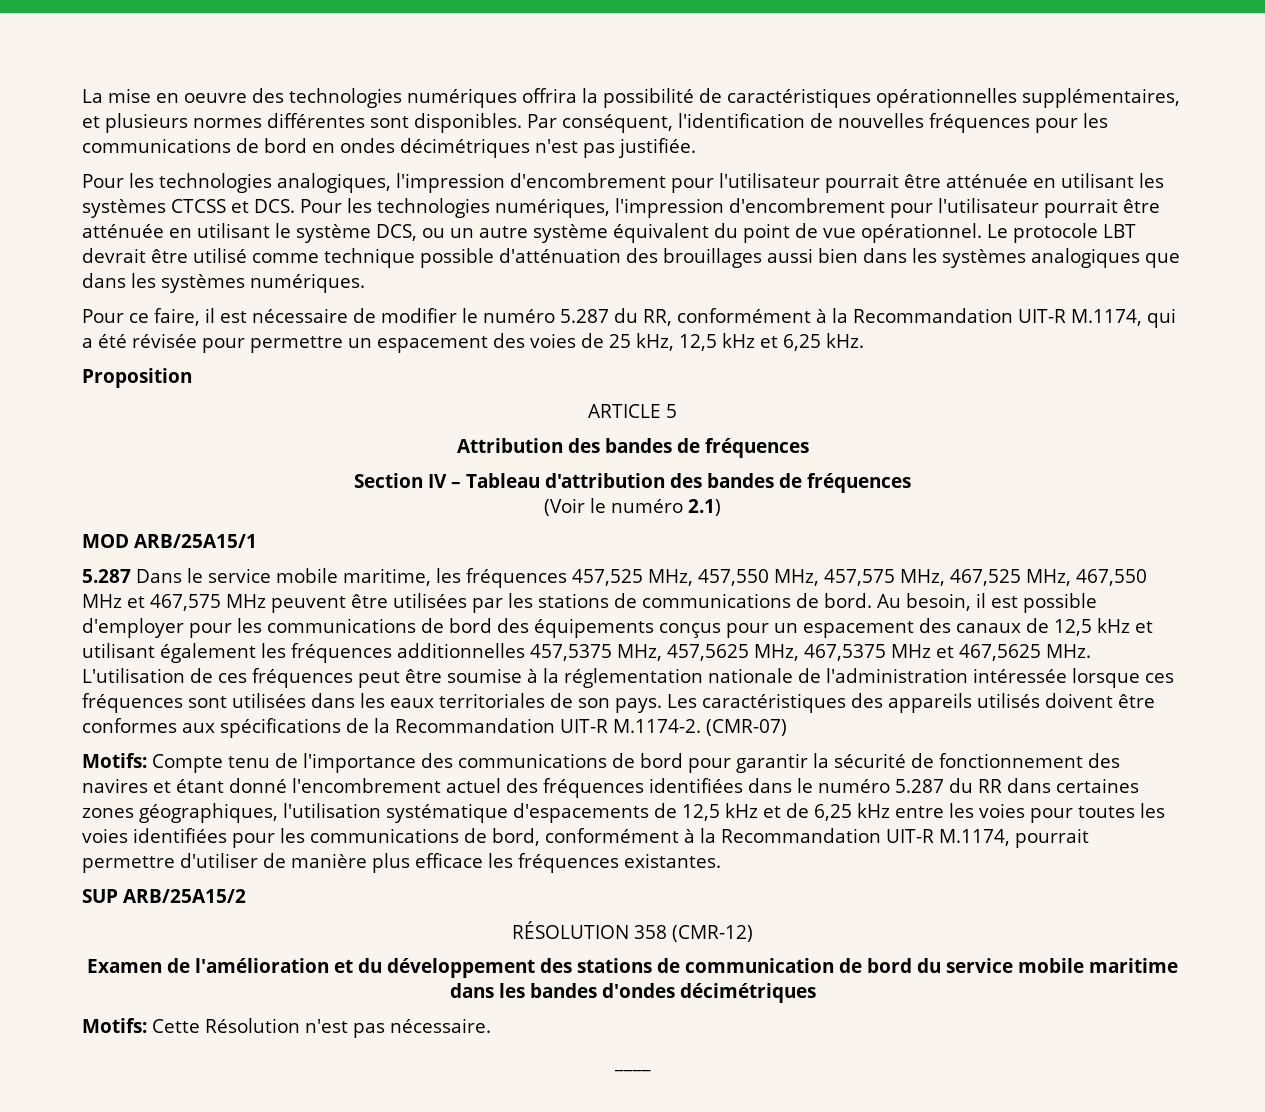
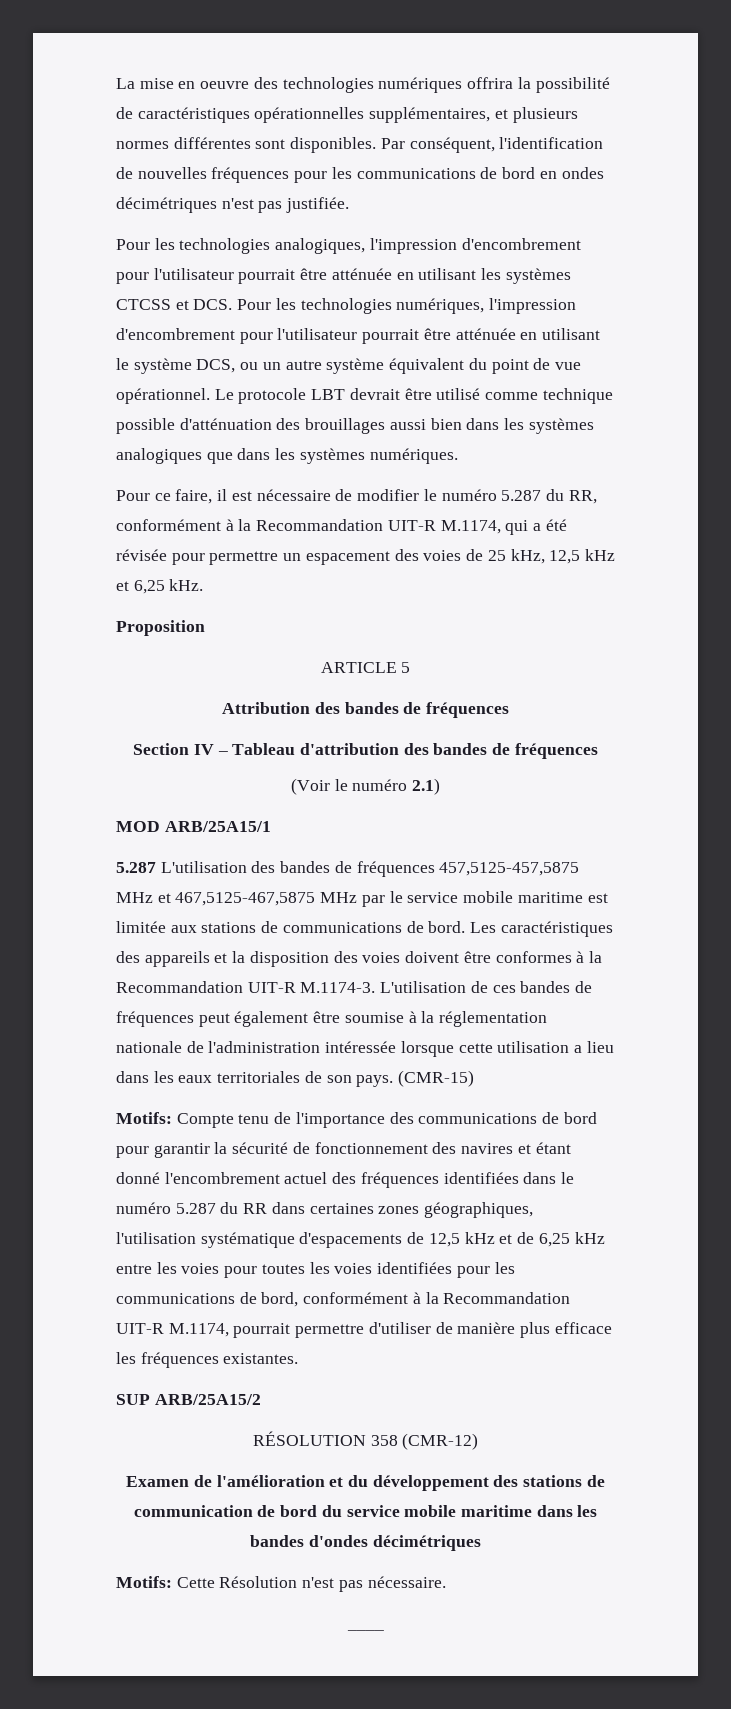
- 5.287 Dans le service mobile maritime, les fréquences 457,525 MHz, 457,550 MHz, 457,575 MHz, 467,525 MHz, 467,550 MHz et 467,575 MHz peuvent être utilisées par les stations de communications de bord.
+ 5.287 L'utilisation des bandes de fréquences 457,5125-457,5875 MHz et 467,5125-467,5875 MHz par le service mobile maritime est limitée aux stations de communications de bord.
- Au besoin, il est possible d'employer pour les communications de bord des équipements conçus pour un espacement des canaux de 12,5 kHz et utilisant également les fréquences additionnelles 457,5375 MHz, 457,5625 MHz, 467,5375 MHz et 467,5625 MHz. L'utilisation de ces fréquences peut être soumise à la réglementation nationale de l'administration intéressée lorsque ces fréquences sont utilisées dans les eaux territoriales de son pays.
+ Les caractéristiques des appareils et la disposition des voies doivent être conformes à la Recommandation UIT-R M.1174-3. L'utilisation de ces bandes de fréquences peut également être soumise à la réglementation nationale de l'administration intéressée lorsque cette utilisation a lieu dans les eaux territoriales de son pays.
- Les caractéristiques des appareils utilisés doivent être conformes aux spécifications de la Recommandation UIT-R M.1174-2. (CMR-07)
+ (CMR-15)

